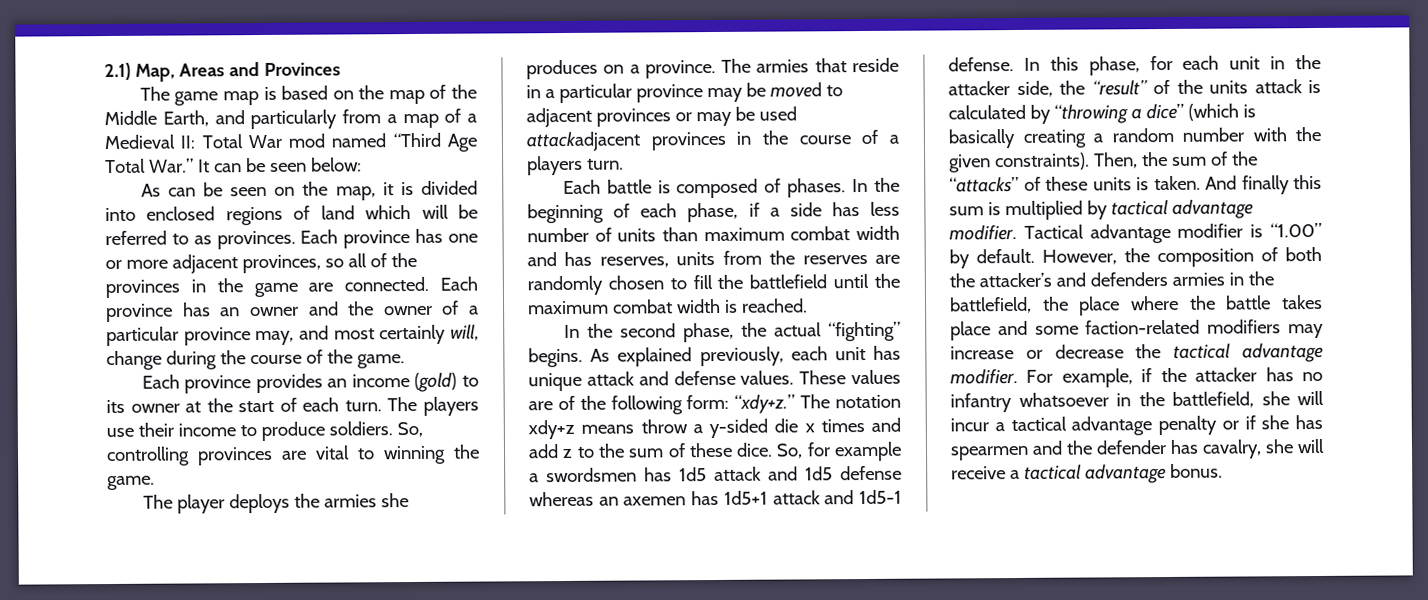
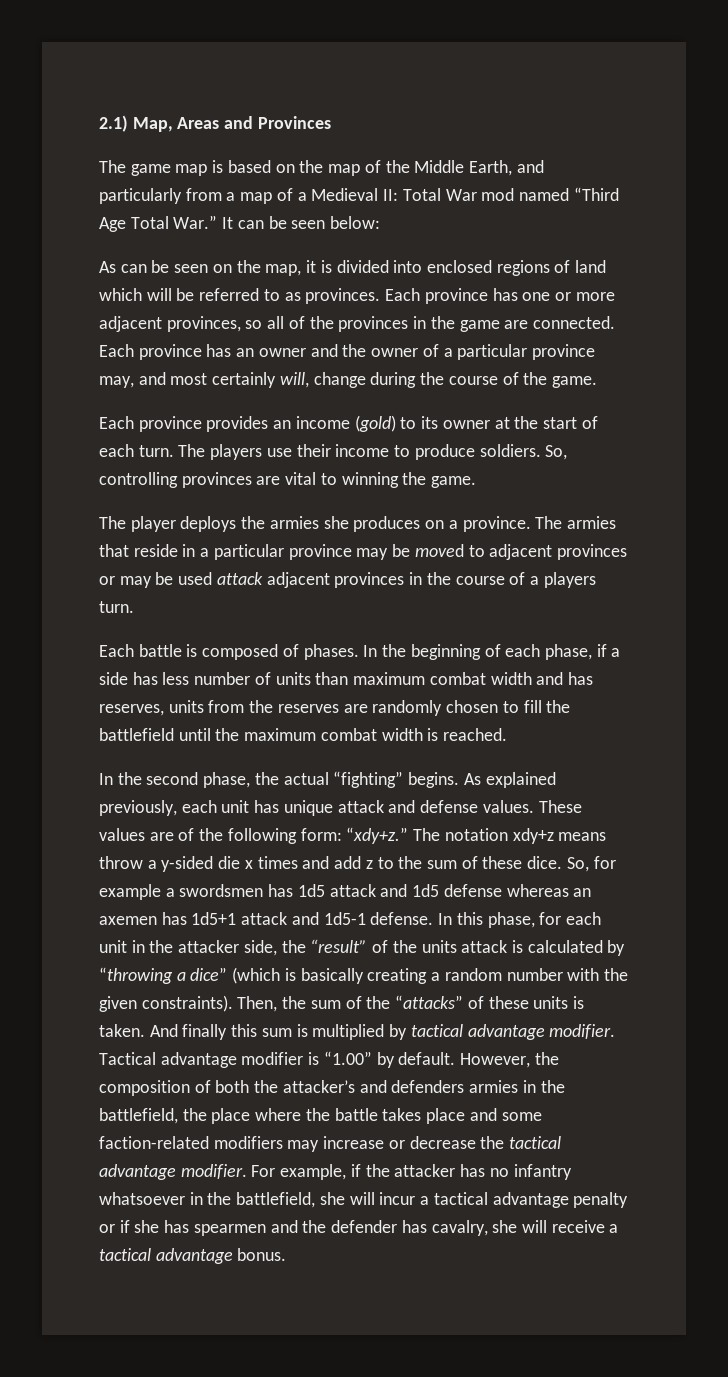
- The armies that reside in a particular province may be moved to adjacent provinces or may be used attackadjacent provinces in the course of a players turn.
+ The armies that reside in a particular province may be moved to adjacent provinces or may be used attack adjacent provinces in the course of a players turn.

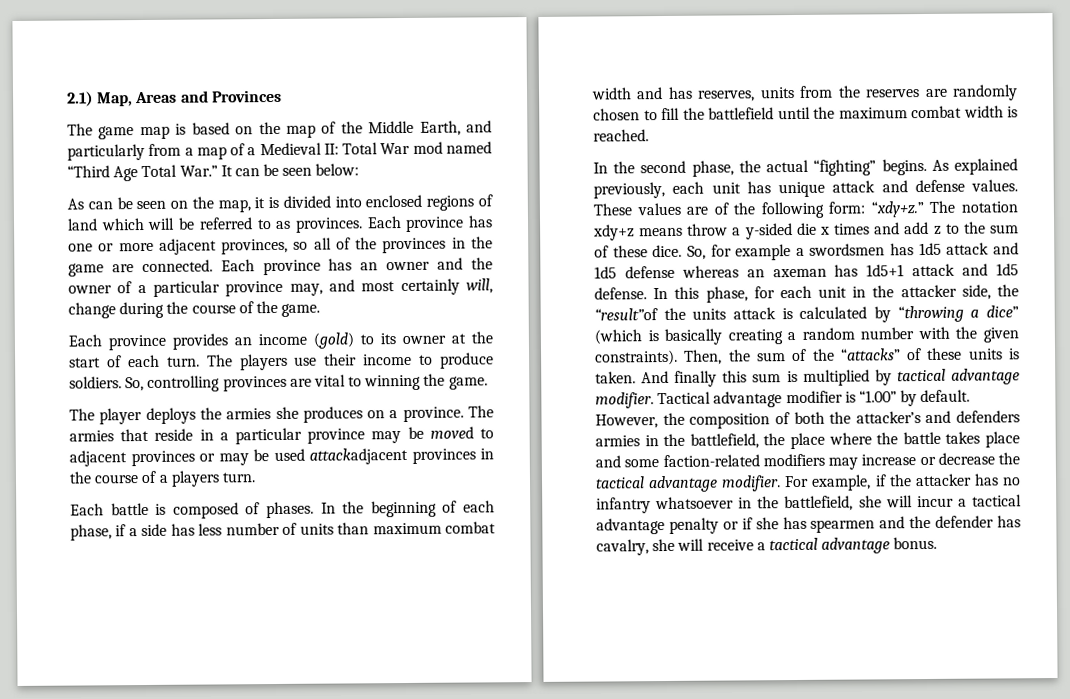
- The armies that reside in a particular province may be moved to adjacent provinces or may be used attack adjacent provinces in the course of a players turn.
+ The armies that reside in a particular province may be moved to adjacent provinces or may be used attackadjacent provinces in the course of a players turn.
- So, for example a swordsmen has 1d5 attack and 1d5 defense whereas an axemen has 1d5+1 attack and 1d5-1 defense.
+ So, for example a swordsmen has 1d5 attack and 1d5 defense whereas an axeman has 1d5+1 attack and 1d5 defense.
- In this phase, for each unit in the attacker side, the “result” of the units attack is calculated by “throwing a dice” (which is basically creating a random number with the given constraints).
+ In this phase, for each unit in the attacker side, the “result”of the units attack is calculated by “throwing a dice” (which is basically creating a random number with the given constraints).

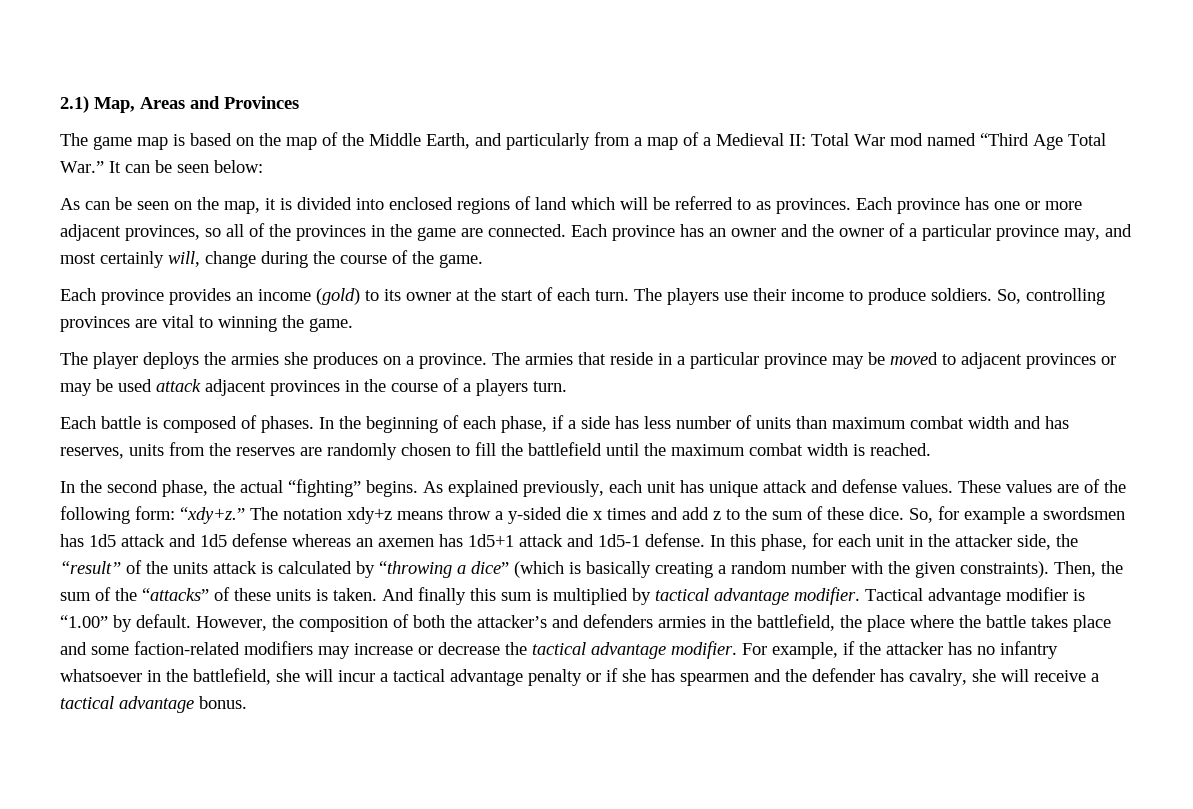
- The armies that reside in a particular province may be moved to adjacent provinces or may be used attackadjacent provinces in the course of a players turn.
+ The armies that reside in a particular province may be moved to adjacent provinces or may be used attack adjacent provinces in the course of a players turn.
- So, for example a swordsmen has 1d5 attack and 1d5 defense whereas an axeman has 1d5+1 attack and 1d5 defense.
+ So, for example a swordsmen has 1d5 attack and 1d5 defense whereas an axemen has 1d5+1 attack and 1d5-1 defense.
- In this phase, for each unit in the attacker side, the “result”of the units attack is calculated by “throwing a dice” (which is basically creating a random number with the given constraints).
+ In this phase, for each unit in the attacker side, the “result” of the units attack is calculated by “throwing a dice” (which is basically creating a random number with the given constraints).

